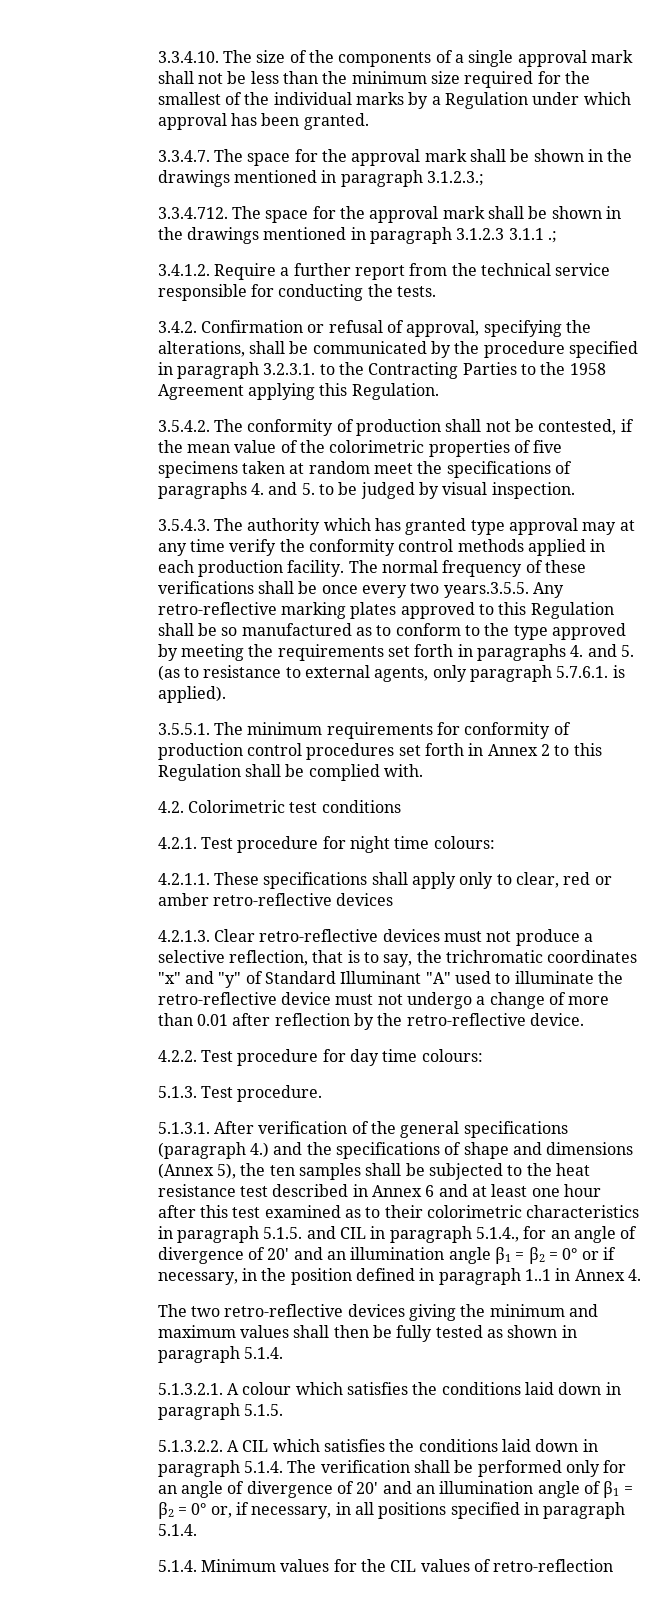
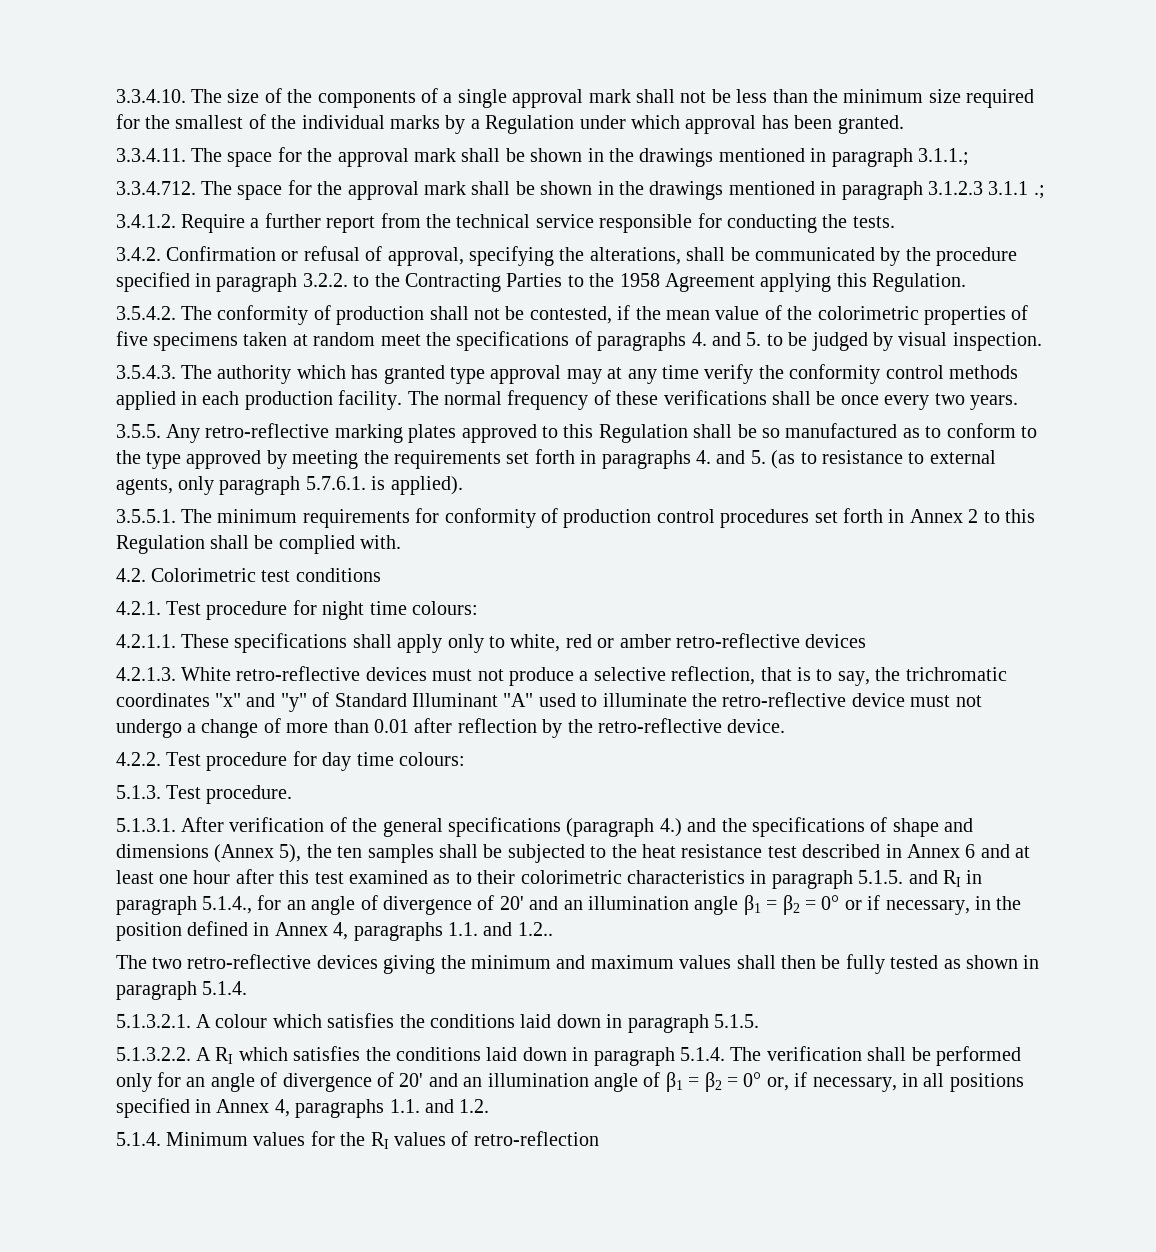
- 3.3.4.7. The space for the approval mark shall be shown in the drawings mentioned in paragraph 3.1.2.3.;
+ 3.3.4.11. The space for the approval mark shall be shown in the drawings mentioned in paragraph 3.1.1.;
- 3.4.2. Confirmation or refusal of approval, specifying the alterations, shall be communicated by the procedure specified in paragraph 3.2.3.1. to the Contracting Parties to the 1958 Agreement applying this Regulation.
+ 3.4.2. Confirmation or refusal of approval, specifying the alterations, shall be communicated by the procedure specified in paragraph 3.2.2. to the Contracting Parties to the 1958 Agreement applying this Regulation.
- The normal frequency of these verifications shall be once every two years.3.5.5. Any retro-reflective marking plates approved to this Regulation shall be so manufactured as to conform to the type approved by meeting the requirements set forth in paragraphs 4. and 5. (as to resistance to external agents, only paragraph 5.7.6.1. is applied).
+ The normal frequency of these verifications shall be once every two years.
+ 3.5.5. Any retro-reflective marking plates approved to this Regulation shall be so manufactured as to conform to the type approved by meeting the requirements set forth in paragraphs 4. and 5. (as to resistance to external agents, only paragraph 5.7.6.1. is applied).
- 4.2.1.1. These specifications shall apply only to clear, red or amber retro-reflective devices
+ 4.2.1.1. These specifications shall apply only to white, red or amber retro-reflective devices
- 4.2.1.3. Clear retro-reflective devices must not produce a selective reflection, that is to say, the trichromatic coordinates "x" and "y" of Standard Illuminant "A" used to illuminate the retro-reflective device must not undergo a change of more than 0.01 after reflection by the retro-reflective device.
+ 4.2.1.3. White retro-reflective devices must not produce a selective reflection, that is to say, the trichromatic coordinates "x" and "y" of Standard Illuminant "A" used to illuminate the retro-reflective device must not undergo a change of more than 0.01 after reflection by the retro-reflective device.
- 5.1.3.1. After verification of the general specifications (paragraph 4.) and the specifications of shape and dimensions (Annex 5), the ten samples shall be subjected to the heat resistance test described in Annex 6 and at least one hour after this test examined as to their colorimetric characteristics in paragraph 5.1.5. and CIL in paragraph 5.1.4., for an angle of divergence of 20' and an illumination angle β1 = β2 = 0° or if necessary, in the position defined in paragraph 1..1 in Annex 4.
+ 5.1.3.1. After verification of the general specifications (paragraph 4.) and the specifications of shape and dimensions (Annex 5), the ten samples shall be subjected to the heat resistance test described in Annex 6 and at least one hour after this test examined as to their colorimetric characteristics in paragraph 5.1.5. and RI in paragraph 5.1.4., for an angle of divergence of 20' and an illumination angle β1 = β2 = 0° or if necessary, in the position defined in Annex 4, paragraphs 1.1. and 1.2..
- 5.1.3.2.2. A CIL which satisfies the conditions laid down in paragraph 5.1.4. The verification shall be performed only for an angle of divergence of 20' and an illumination angle of β1 = β2 = 0° or, if necessary, in all positions specified in paragraph 5.1.4.
+ 5.1.3.2.2. A RI which satisfies the conditions laid down in paragraph 5.1.4. The verification shall be performed only for an angle of divergence of 20' and an illumination angle of β1 = β2 = 0° or, if necessary, in all positions specified in Annex 4, paragraphs 1.1. and 1.2.
- 5.1.4. Minimum values for the CIL values of retro-reflection
+ 5.1.4. Minimum values for the RI values of retro-reflection

